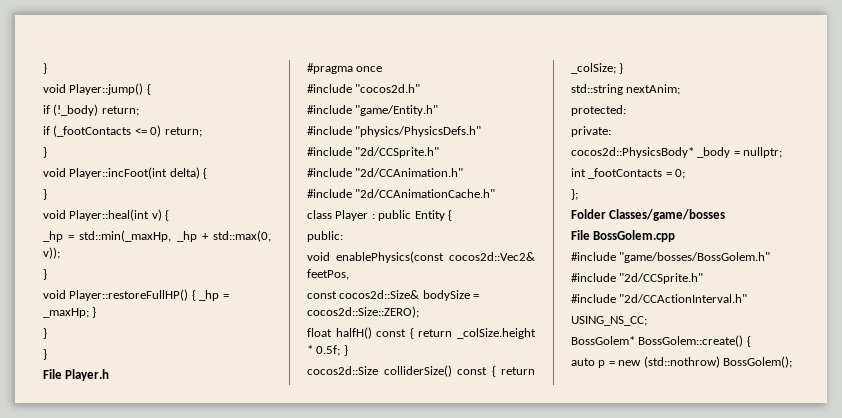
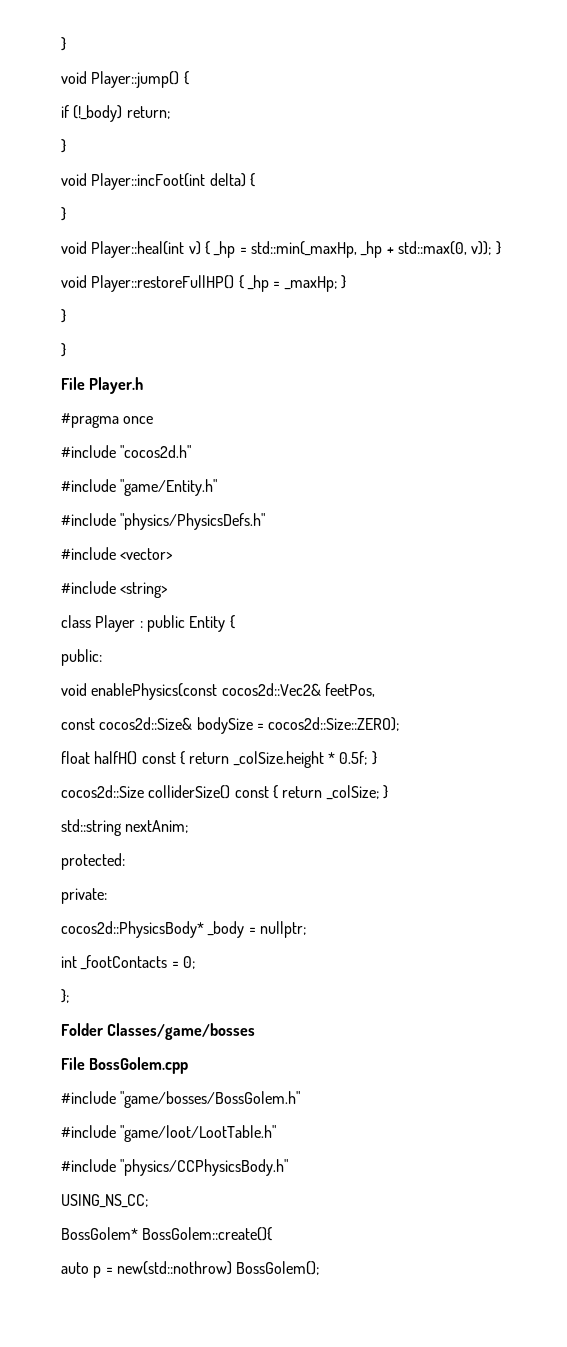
- if (_footContacts <= 0) return;
- void Player::heal(int v) {
- _hp = std::min(_maxHp, _hp + std::max(0, v));
- }
+ void Player::heal(int v) { _hp = std::min(_maxHp, _hp + std::max(0, v)); }
  #include "physics/PhysicsDefs.h"
- #include "2d/CCSprite.h"
- #include "2d/CCAnimation.h"
- #include "2d/CCAnimationCache.h"
+ #include <vector>
+ #include <string>
  #include "game/bosses/BossGolem.h"
- #include "2d/CCSprite.h"
- #include "2d/CCActionInterval.h"
+ #include "game/loot/LootTable.h"
+ #include "physics/CCPhysicsBody.h"
- BossGolem* BossGolem::create() {
+ BossGolem* BossGolem::create(){
- auto p = new (std::nothrow) BossGolem();
+ auto p = new(std::nothrow) BossGolem();

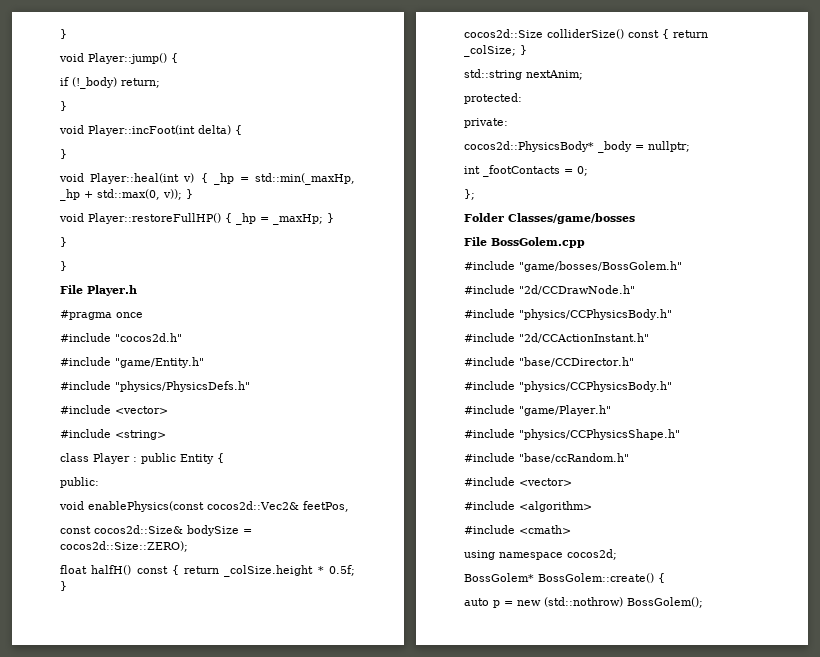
- #include "game/loot/LootTable.h"
+ #include "2d/CCDrawNode.h"
  #include "physics/CCPhysicsBody.h"
- USING_NS_CC;
+ #include "2d/CCActionInstant.h"
+ #include "base/CCDirector.h"
+ #include "physics/CCPhysicsBody.h"
+ #include "game/Player.h"
+ #include "physics/CCPhysicsShape.h"
+ #include "base/ccRandom.h"
+ #include <vector>
+ #include <algorithm>
+ #include <cmath>
+ using namespace cocos2d;
- BossGolem* BossGolem::create(){
+ BossGolem* BossGolem::create() {
- auto p = new(std::nothrow) BossGolem();
+ auto p = new (std::nothrow) BossGolem();

